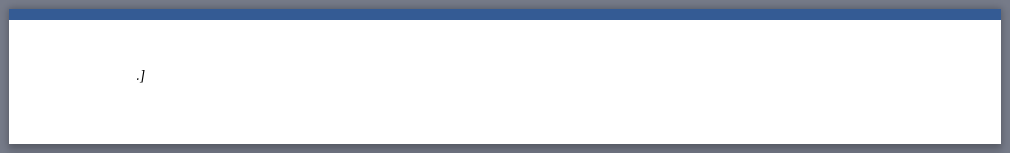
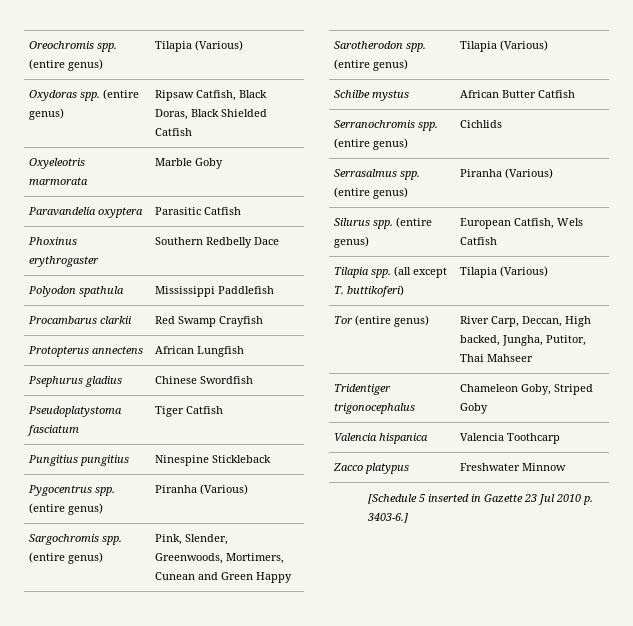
- .]
+ Oreochromis spp. (entire genus) | Tilapia (Various)
+ Oxydoras spp. (entire genus) | Ripsaw Catfish, Black Doras, Black Shielded Catfish
+ Oxyeleotris marmorata | Marble Goby
+ Paravandelia oxyptera | Parasitic Catfish
+ Phoxinus erythrogaster | Southern Redbelly Dace
+ Polyodon spathula | Mississippi Paddlefish
+ Procambarus clarkii | Red Swamp Crayfish
+ Protopterus annectens | African Lungfish
+ Psephurus gladius | Chinese Swordfish
+ Pseudoplatystoma fasciatum | Tiger Catfish
+ Pungitius pungitius | Ninespine Stickleback
+ Pygocentrus spp. (entire genus) | Piranha (Various)
+ Sargochromis spp. (entire genus) | Pink, Slender, Greenwoods, Mortimers, Cunean and Green Happy
+ Sarotherodon spp. (entire genus) | Tilapia (Various)
+ Schilbe mystus | African Butter Catfish
+ Serranochromis spp. (entire genus) | Cichlids
+ Serrasalmus spp. (entire genus) | Piranha (Various)
+ Silurus spp. (entire genus) | European Catfish, Wels Catfish
+ Tilapia spp. (all except T. buttikoferi) | Tilapia (Various)
+ Tor (entire genus) | River Carp, Deccan, High backed, Jungha, Putitor, Thai Mahseer
+ Tridentiger trigonocephalus | Chameleon Goby, Striped Goby
+ Valencia hispanica | Valencia Toothcarp
+ Zacco platypus | Freshwater Minnow
+ [Schedule 5 inserted in Gazette 23 Jul 2010 p. 3403-6.]

